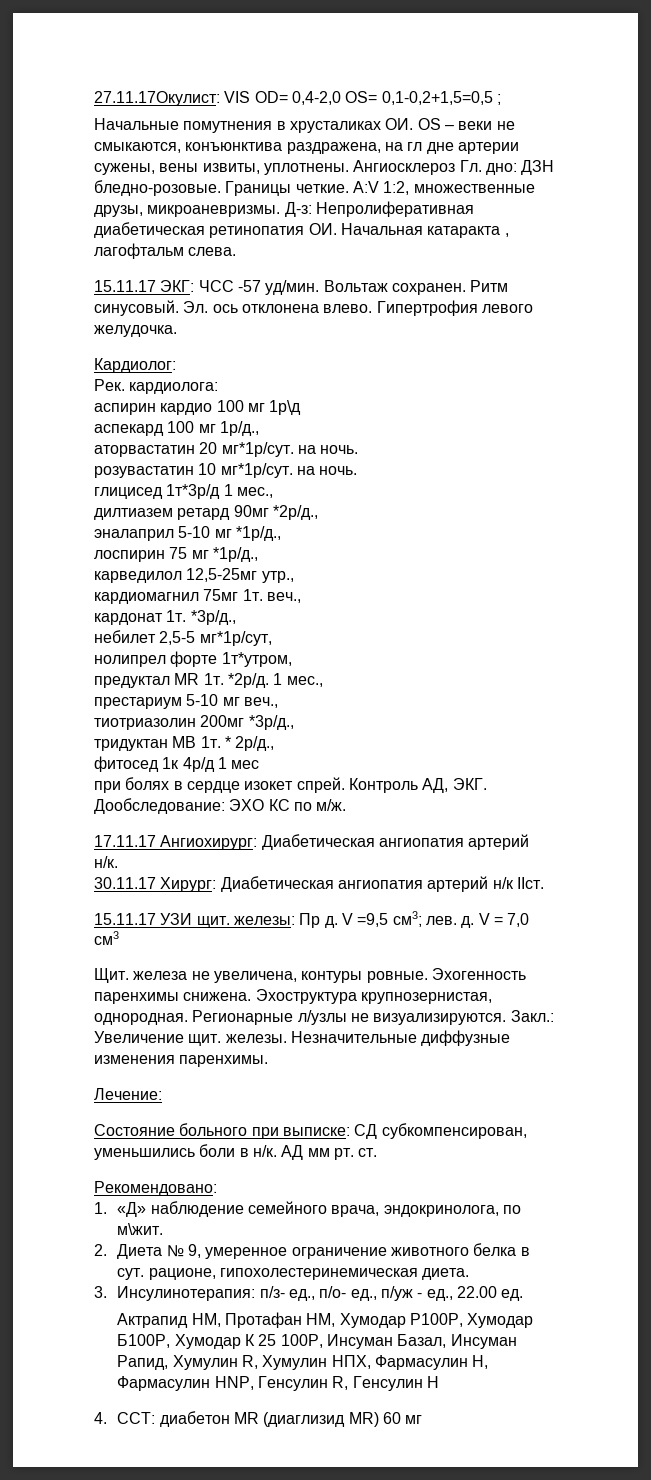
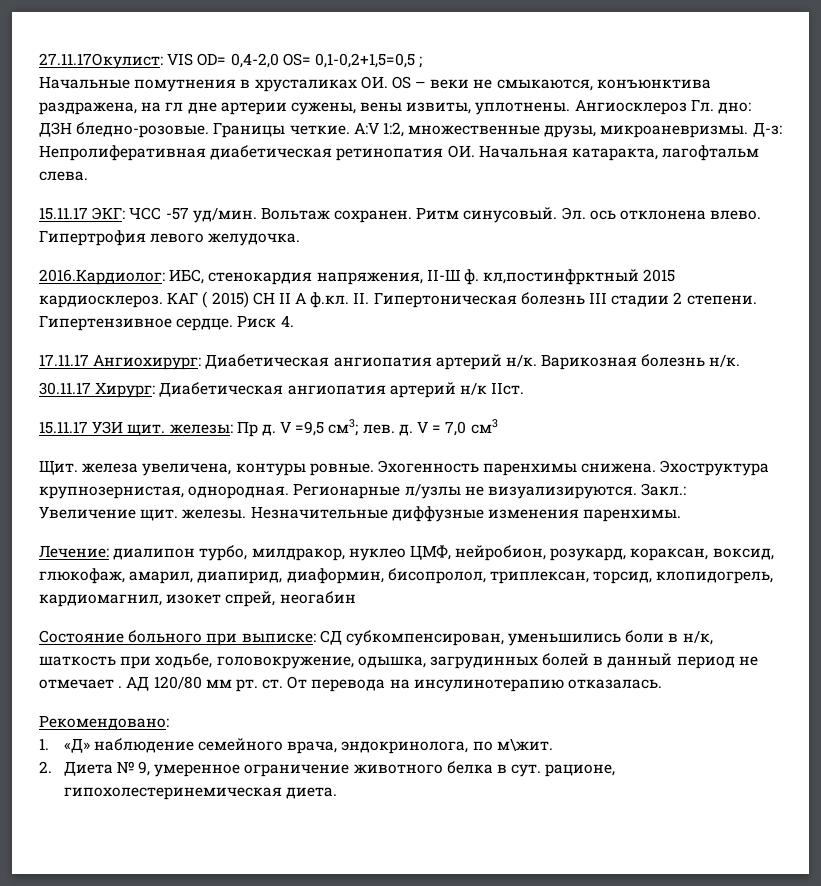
- Д-з: Непролиферативная диабетическая ретинопатия ОИ. Начальная катаракта , лагофтальм слева.
+ Д-з: Непролиферативная диабетическая ретинопатия ОИ. Начальная катаракта, лагофтальм слева.
- Кардиолог:
- Рек. кардиолога:
- аспирин кардио 100 мг 1р\д
- аспекард 100 мг 1р/д.,
- аторвастатин 20 мг*1р/сут. на ночь.
- розувастатин 10 мг*1р/сут. на ночь.
- глицисед 1т*3р/д 1 мес.,
- дилтиазем ретард 90мг *2р/д.,
- эналаприл 5-10 мг *1р/д.,
- лоспирин 75 мг *1р/д.,
- карведилол 12,5-25мг утр.,
- кардиомагнил 75мг 1т. веч.,
- кардонат 1т. *3р/д.,
- небилет 2,5-5 мг*1р/сут,
- нолипрел форте 1т*утром,
- предуктал МR 1т. *2р/д. 1 мес.,
- престариум 5-10 мг веч.,
- тиотриазолин 200мг *3р/д.,
- тридуктан МВ 1т. * 2р/д.,
- фитосед 1к 4р/д 1 мес
- при болях в сердце изокет спрей. Контроль АД, ЭКГ. Дообследование: ЭХО КС по м/ж.
+ 2016.Кардиолог: ИБС, стенокардия напряжения, II-Ш ф. кл,постинфрктный 2015 кардиосклероз. КАГ ( 2015) СН II А ф.кл. II. Гипертоническая болезнь III стадии 2 степени. Гипертензивное сердце. Риск 4.
+ Варикозная болезнь н/к.
- Щит. железа не увеличена, контуры ровные.
+ Щит. железа увеличена, контуры ровные.
- Лечение:
+ Лечение: диалипон турбо, милдракор, нуклео ЦМФ, нейробион, розукард, кораксан, воксид, глюкофаж, амарил, диапирид, диаформин, бисопролол, триплексан, торсид, клопидогрель, кардиомагнил, изокет спрей, неогабин
- Состояние больного при выписке: СД субкомпенсирован, уменьшились боли в н/к. АД мм рт. ст.
+ Состояние больного при выписке: СД субкомпенсирован, уменьшились боли в н/к, шаткость при ходьбе, головокружение, одышка, загрудинных болей в данный период не отмечает . АД 120/80 мм рт. ст. От перевода на инсулинотерапию отказалась.
- 3. Инсулинотерапия: п/з- ед., п/о- ед., п/уж - ед., 22.00 ед.
- Актрапид НМ, Протафан НМ, Хумодар Р100Р, Хумодар Б100Р, Хумодар К 25 100Р, Инсуман Базал, Инсуман Рапид, Хумулин R, Хумулин НПХ, Фармасулин Н, Фармасулин НNР, Генсулин R, Генсулин Н
- 4. ССТ: диабетон МR (диаглизид МR) 60 мг

